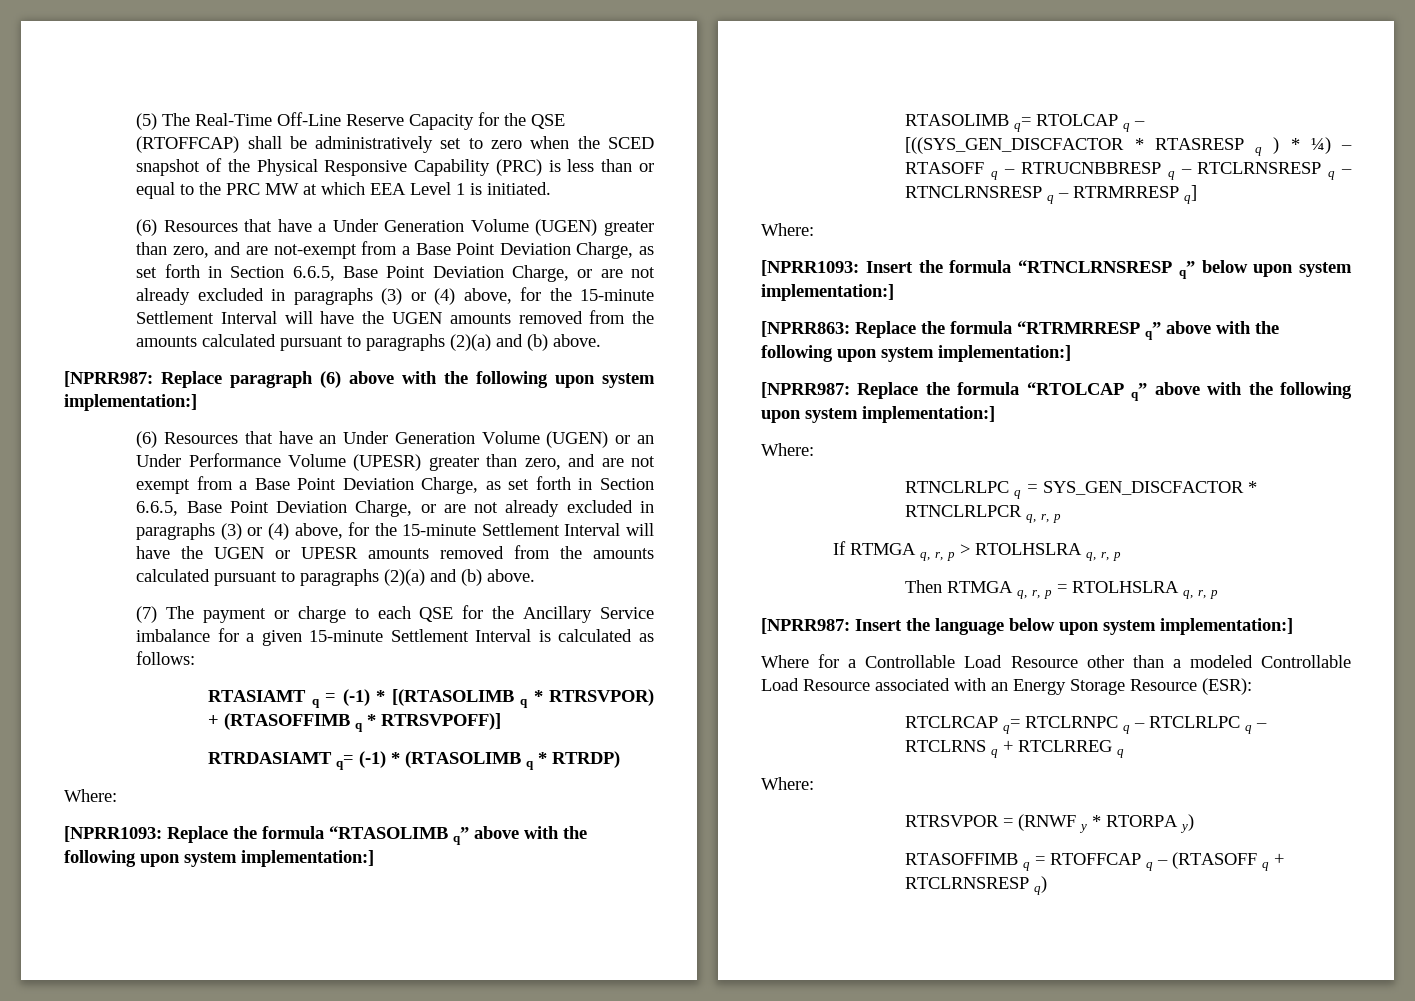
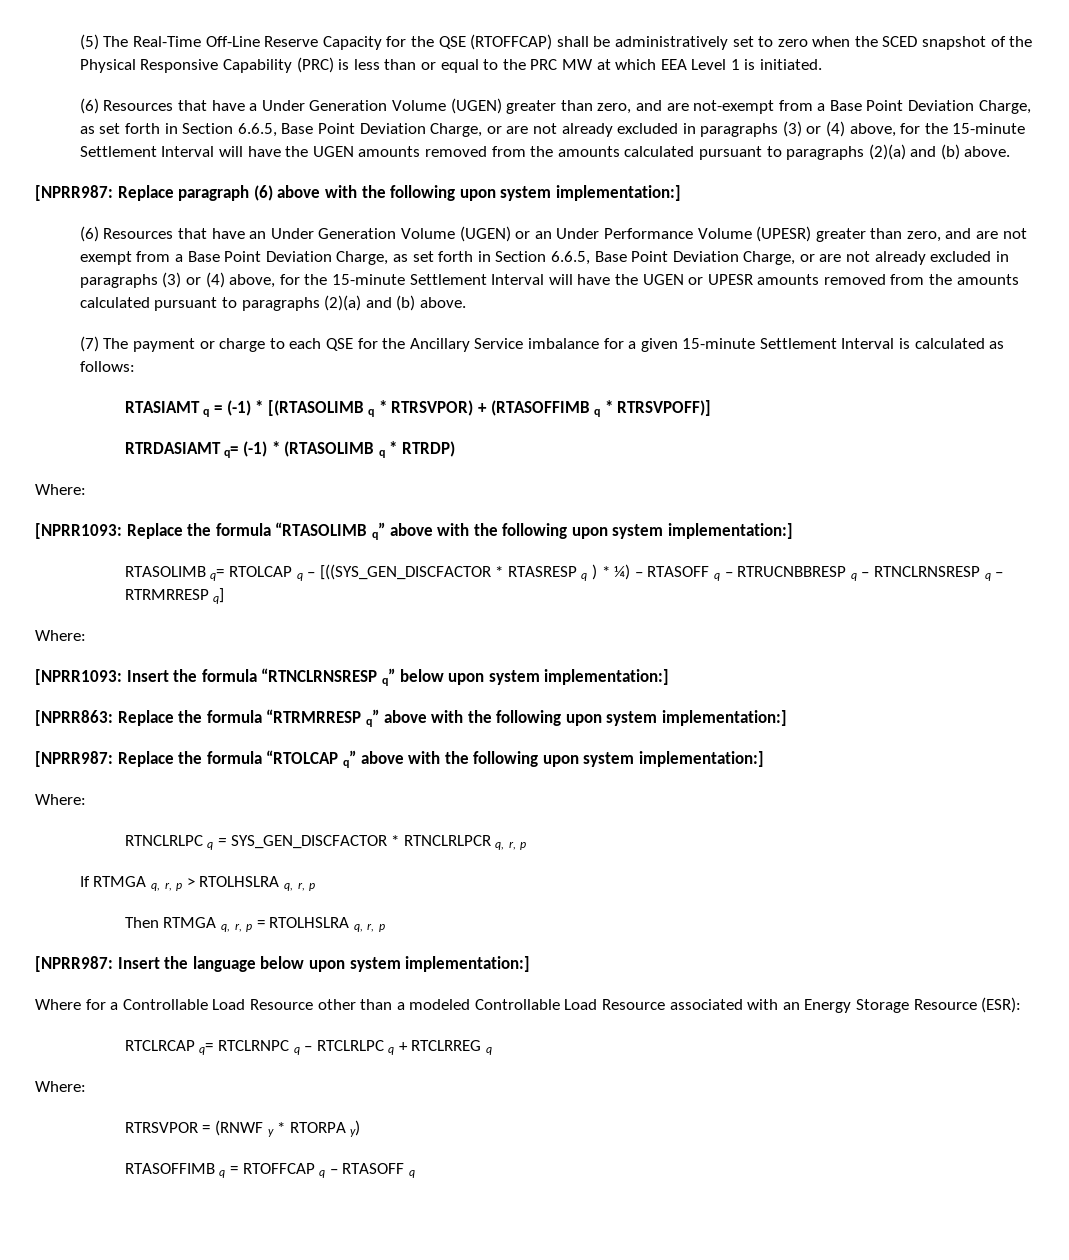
- RTASOLIMB q= RTOLCAP q – [((SYS_GEN_DISCFACTOR * RTASRESP q ) * ¼) – RTASOFF q – RTRUCNBBRESP q – RTCLRNSRESP q – RTNCLRNSRESP q – RTRMRRESP q]
+ RTASOLIMB q= RTOLCAP q – [((SYS_GEN_DISCFACTOR * RTASRESP q ) * ¼) – RTASOFF q – RTRUCNBBRESP q – RTNCLRNSRESP q – RTRMRRESP q]
- RTCLRCAP q= RTCLRNPC q – RTCLRLPC q – RTCLRNS q + RTCLRREG q
+ RTCLRCAP q= RTCLRNPC q – RTCLRLPC q + RTCLRREG q
- RTASOFFIMB q = RTOFFCAP q – (RTASOFF q + RTCLRNSRESP q)
+ RTASOFFIMB q = RTOFFCAP q – RTASOFF q

